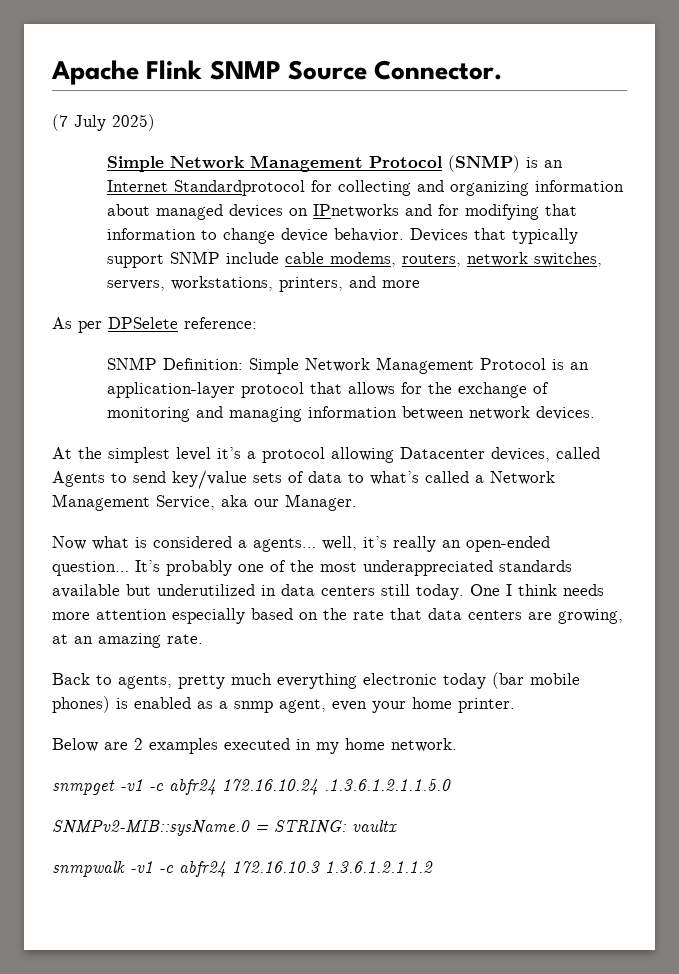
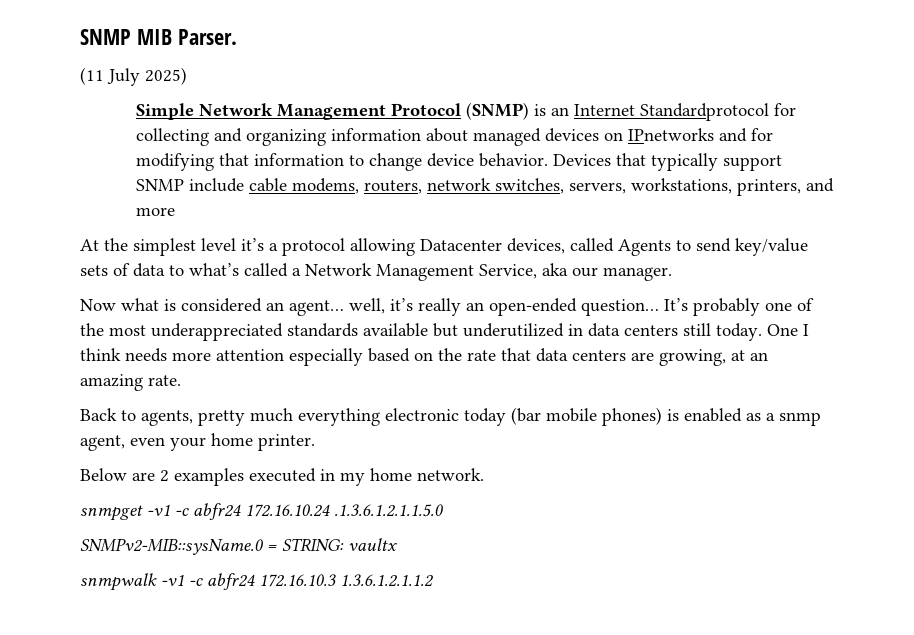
- Apache Flink SNMP Source Connector.
- (7 July 2025)
+ SNMP MIB Parser.
+ (11 July 2025)
- As per DPSelete reference:
- SNMP Definition: Simple Network Management Protocol is an application-layer protocol that allows for the exchange of monitoring and managing information between network devices.
- At the simplest level it’s a protocol allowing Datacenter devices, called Agents to send key/value sets of data to what’s called a Network Management Service, aka our Manager.
+ At the simplest level it’s a protocol allowing Datacenter devices, called Agents to send key/value sets of data to what’s called a Network Management Service, aka our manager.
- Now what is considered a agents… well, it’s really an open-ended question…
+ Now what is considered an agent… well, it’s really an open-ended question…

